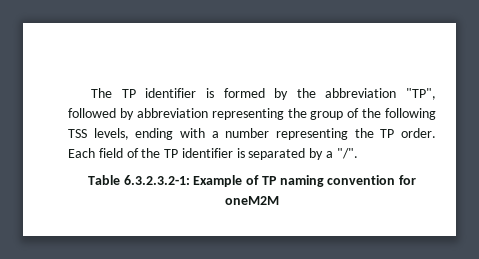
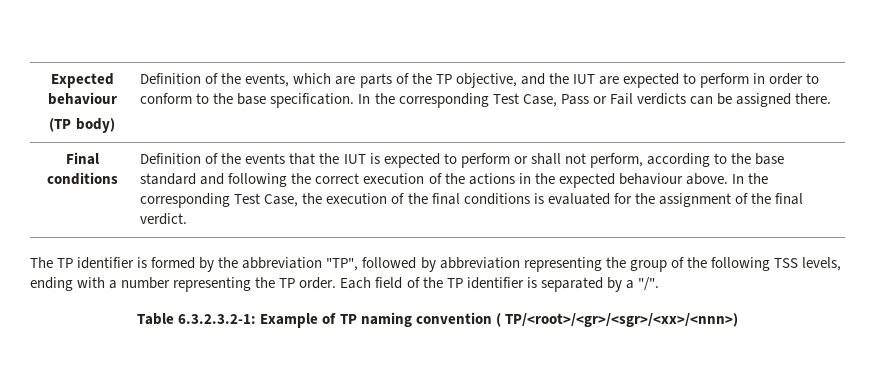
+ Expected behaviour
+ (TP body) | Definition of the events, which are parts of the TP objective, and the IUT are expected to perform in order to conform to the base specification. In the corresponding Test Case, Pass or Fail verdicts can be assigned there.
+ Final conditions | Definition of the events that the IUT is expected to perform or shall not perform, according to the base standard and following the correct execution of the actions in the expected behaviour above. In the corresponding Test Case, the execution of the final conditions is evaluated for the assignment of the final verdict.
- Table 6.3.2.3.2-1: Example of TP naming convention for oneM2M
+ Table 6.3.2.3.2-1: Example of TP naming convention ( TP/<root>/<gr>/<sgr>/<xx>/<nnn>)

